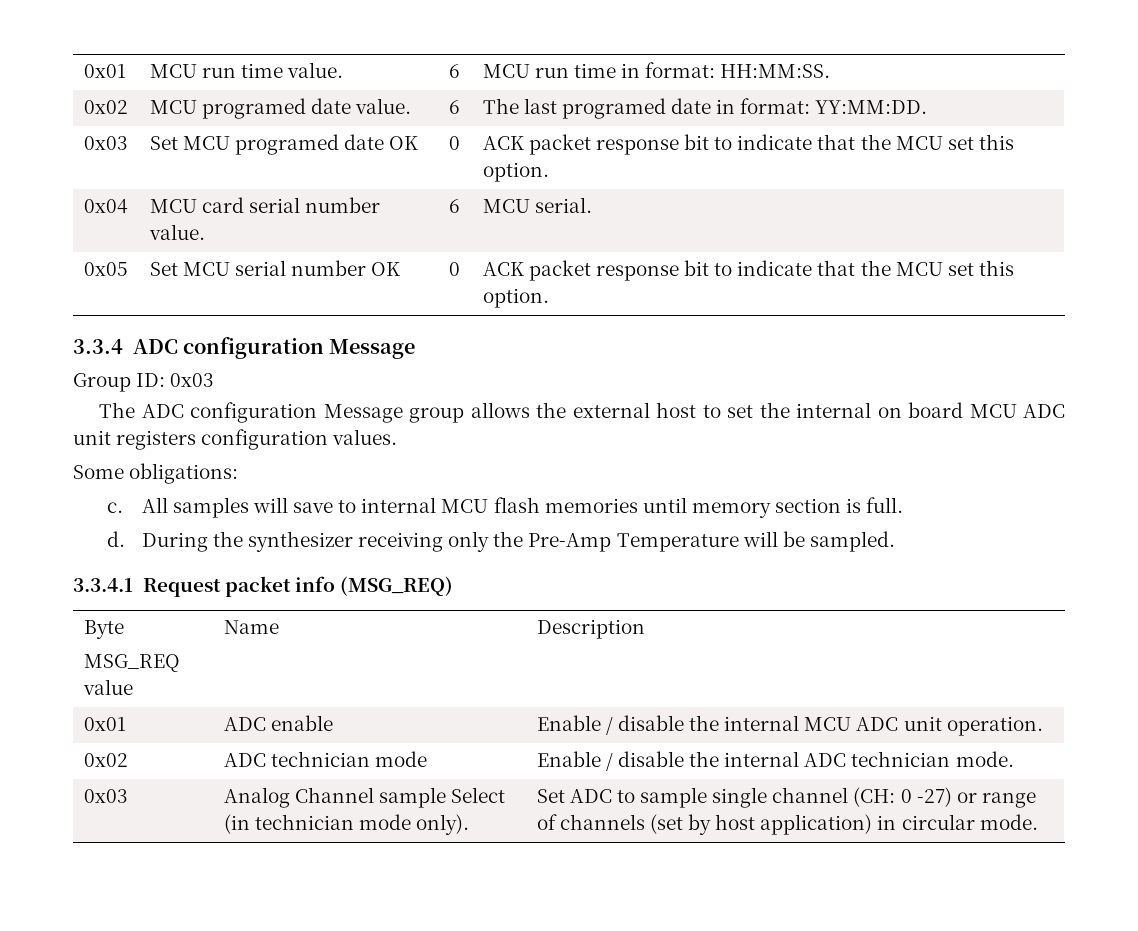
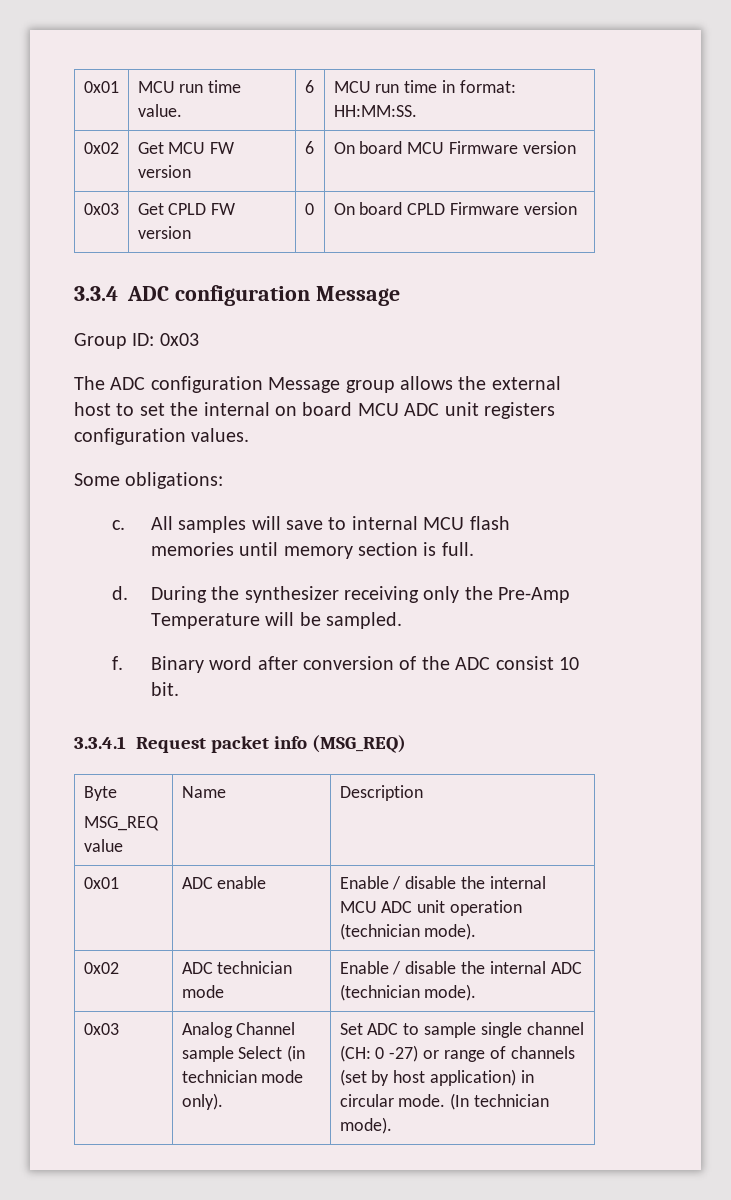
- 0x02 | MCU programed date value. | 6 | The last programed date in format: YY:MM:DD.
- 0x03 | Set MCU programed date OK | 0 | ACK packet response bit to indicate that the MCU set this option.
- 0x04 | MCU card serial number value. | 6 | MCU serial.
- 0x05 | Set MCU serial number OK | 0 | ACK packet response bit to indicate that the MCU set this option.
+ 0x02 | Get MCU FW version | 6 | On board MCU Firmware version
+ 0x03 | Get CPLD FW version | 0 | On board CPLD Firmware version
+ f. Binary word after conversion of the ADC consist 10 bit.
- 0x01 | ADC enable | Enable / disable the internal MCU ADC unit operation.
+ 0x01 | ADC enable | Enable / disable the internal MCU ADC unit operation (technician mode).
- 0x02 | ADC technician mode | Enable / disable the internal ADC technician mode.
+ 0x02 | ADC technician mode | Enable / disable the internal ADC (technician mode).
- 0x03 | Analog Channel sample Select (in technician mode only). | Set ADC to sample single channel (CH: 0 -27) or range of channels (set by host application) in circular mode.
+ 0x03 | Analog Channel sample Select (in technician mode only). | Set ADC to sample single channel (CH: 0 -27) or range of channels (set by host application) in circular mode. (In technician mode).

